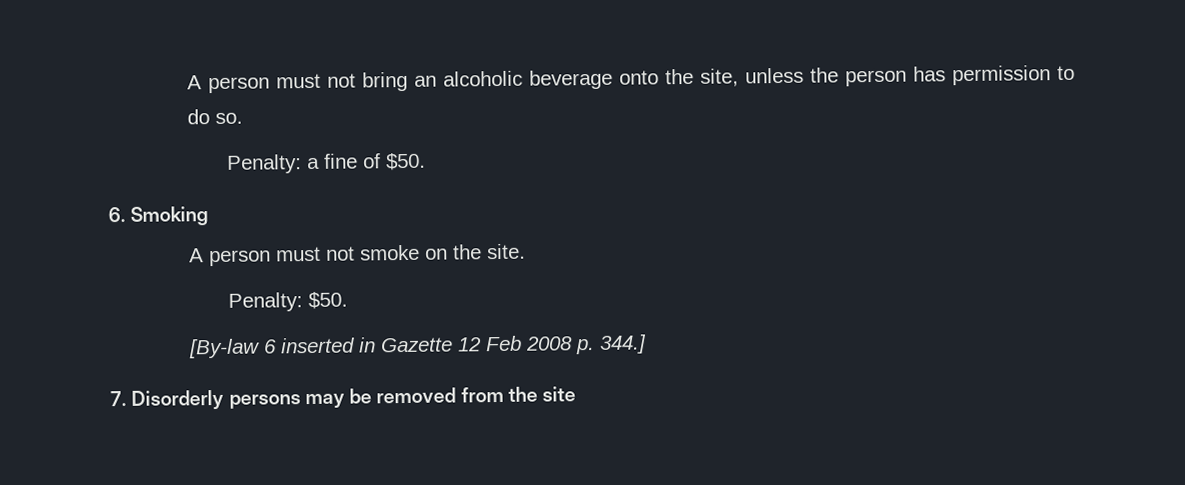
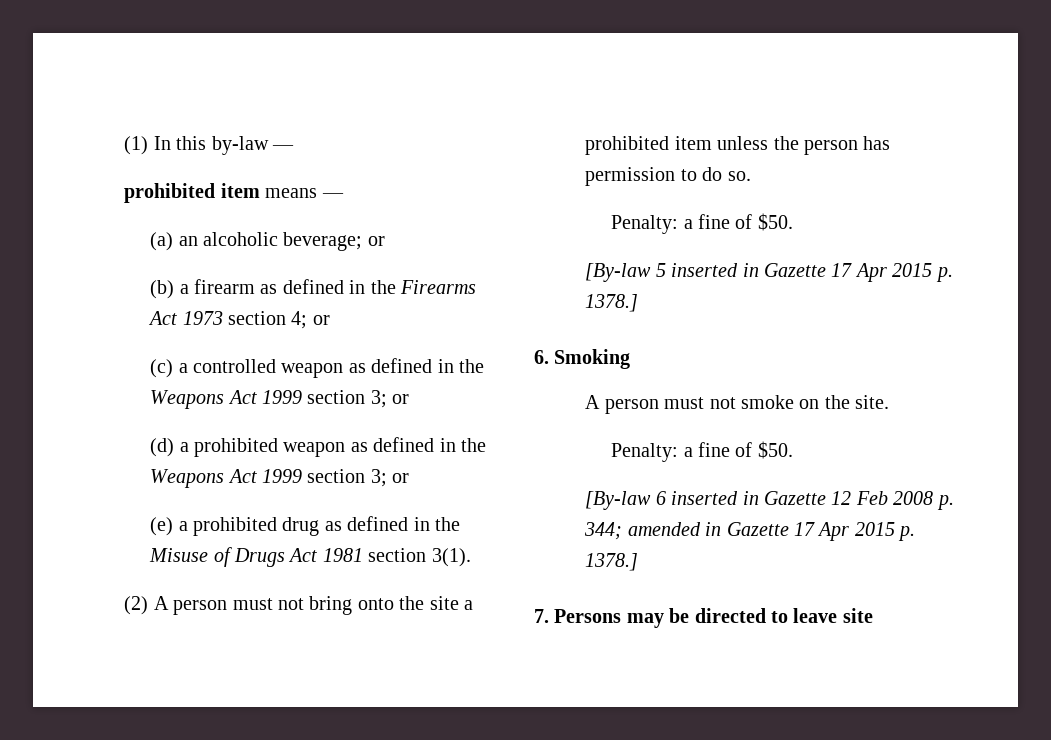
- A person must not bring an alcoholic beverage onto the site, unless the person has permission to do so.
+ (1) In this by-law —
+ prohibited item means —
+ (a) an alcoholic beverage; or
+ (b) a firearm as defined in the Firearms Act 1973 section 4; or
+ (c) a controlled weapon as defined in the Weapons Act 1999 section 3; or
+ (d) a prohibited weapon as defined in the Weapons Act 1999 section 3; or
+ (e) a prohibited drug as defined in the Misuse of Drugs Act 1981 section 3(1).
+ (2) A person must not bring onto the site a prohibited item unless the person has permission to do so.
+ [By-law 5 inserted in Gazette 17 Apr 2015 p. 1378.]
  A person must not smoke on the site.
- Penalty: $50.
+ Penalty: a fine of $50.
- [By-law 6 inserted in Gazette 12 Feb 2008 p. 344.]
- 7. Disorderly persons may be removed from the site
+ [By-law 6 inserted in Gazette 12 Feb 2008 p. 344; amended in Gazette 17 Apr 2015 p. 1378.]
+ 7. Persons may be directed to leave site

